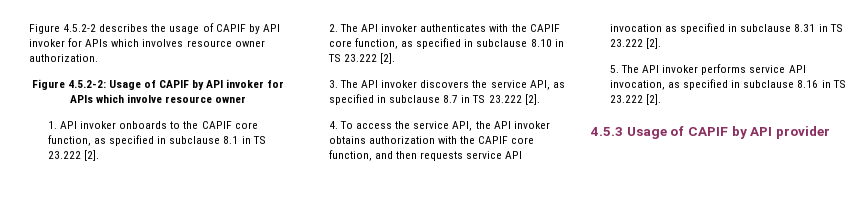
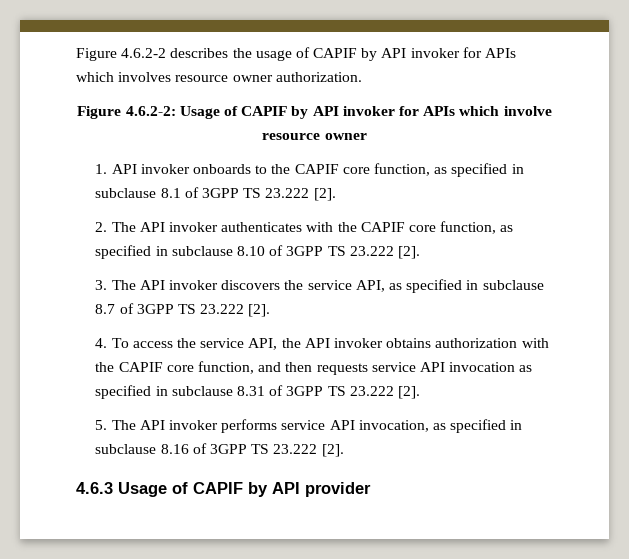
- Figure 4.5.2-2 describes the usage of CAPIF by API invoker for APIs which involves resource owner authorization.
+ Figure 4.6.2-2 describes the usage of CAPIF by API invoker for APIs which involves resource owner authorization.
- Figure 4.5.2-2: Usage of CAPIF by API invoker for APIs which involve resource owner
+ Figure 4.6.2-2: Usage of CAPIF by API invoker for APIs which involve resource owner
- 1. API invoker onboards to the CAPIF core function, as specified in subclause 8.1 in TS 23.222 [2].
+ 1. API invoker onboards to the CAPIF core function, as specified in subclause 8.1 of 3GPP TS 23.222 [2].
- 2. The API invoker authenticates with the CAPIF core function, as specified in subclause 8.10 in TS 23.222 [2].
+ 2. The API invoker authenticates with the CAPIF core function, as specified in subclause 8.10 of 3GPP TS 23.222 [2].
- 3. The API invoker discovers the service API, as specified in subclause 8.7 in TS 23.222 [2].
+ 3. The API invoker discovers the service API, as specified in subclause 8.7 of 3GPP TS 23.222 [2].
- 4. To access the service API, the API invoker obtains authorization with the CAPIF core function, and then requests service API invocation as specified in subclause 8.31 in TS 23.222 [2].
+ 4. To access the service API, the API invoker obtains authorization with the CAPIF core function, and then requests service API invocation as specified in subclause 8.31 of 3GPP TS 23.222 [2].
- 5. The API invoker performs service API invocation, as specified in subclause 8.16 in TS 23.222 [2].
- 4.5.3 Usage of CAPIF by API provider
+ 5. The API invoker performs service API invocation, as specified in subclause 8.16 of 3GPP TS 23.222 [2].
+ 4.6.3 Usage of CAPIF by API provider

